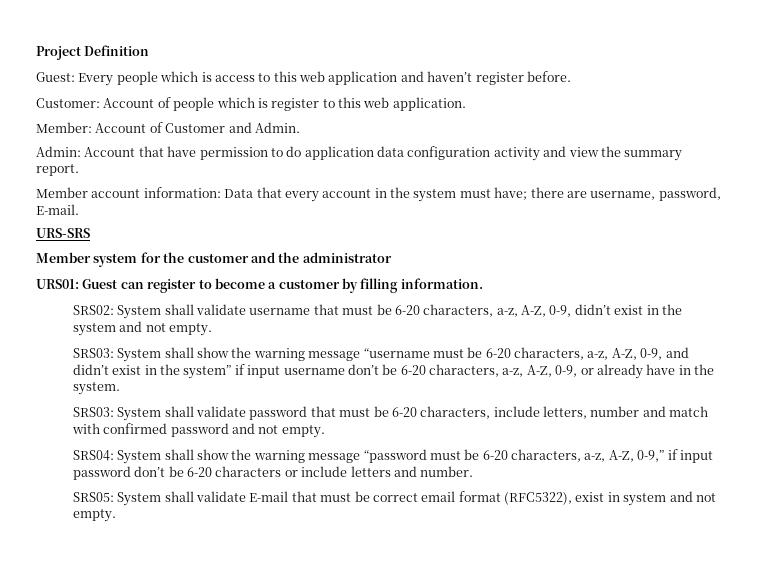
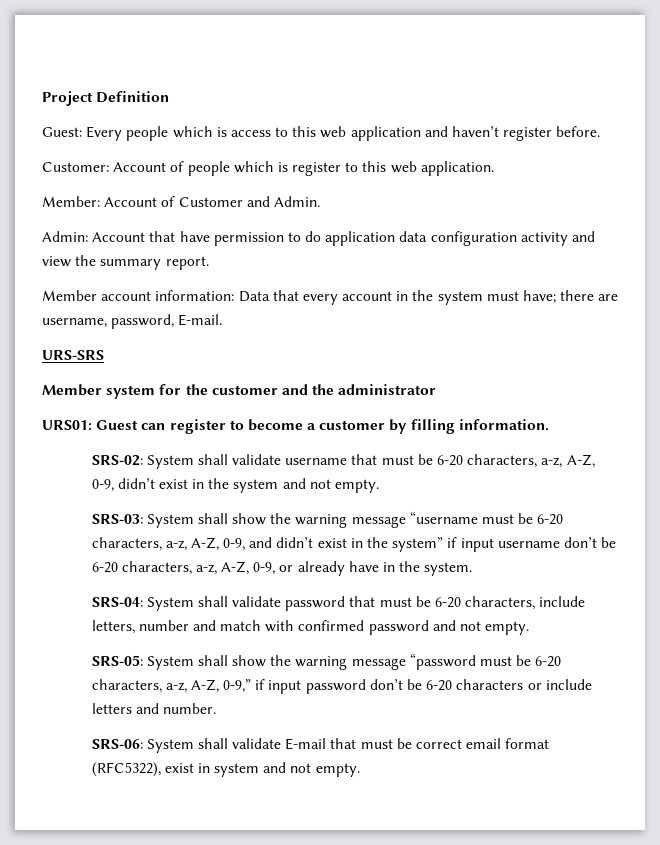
- SRS02: System shall validate username that must be 6-20 characters, a-z, A-Z, 0-9, didn’t exist in the system and not empty.
+ SRS-02: System shall validate username that must be 6-20 characters, a-z, A-Z, 0-9, didn’t exist in the system and not empty.
- SRS03: System shall show the warning message “username must be 6-20 characters, a-z, A-Z, 0-9, and didn’t exist in the system” if input username don’t be 6-20 characters, a-z, A-Z, 0-9, or already have in the system.
+ SRS-03: System shall show the warning message “username must be 6-20 characters, a-z, A-Z, 0-9, and didn’t exist in the system” if input username don’t be 6-20 characters, a-z, A-Z, 0-9, or already have in the system.
- SRS03: System shall validate password that must be 6-20 characters, include letters, number and match with confirmed password and not empty.
+ SRS-04: System shall validate password that must be 6-20 characters, include letters, number and match with confirmed password and not empty.
- SRS04: System shall show the warning message “password must be 6-20 characters, a-z, A-Z, 0-9,” if input password don’t be 6-20 characters or include letters and number.
+ SRS-05: System shall show the warning message “password must be 6-20 characters, a-z, A-Z, 0-9,” if input password don’t be 6-20 characters or include letters and number.
- SRS05: System shall validate E-mail that must be correct email format (RFC5322), exist in system and not empty.
+ SRS-06: System shall validate E-mail that must be correct email format (RFC5322), exist in system and not empty.

